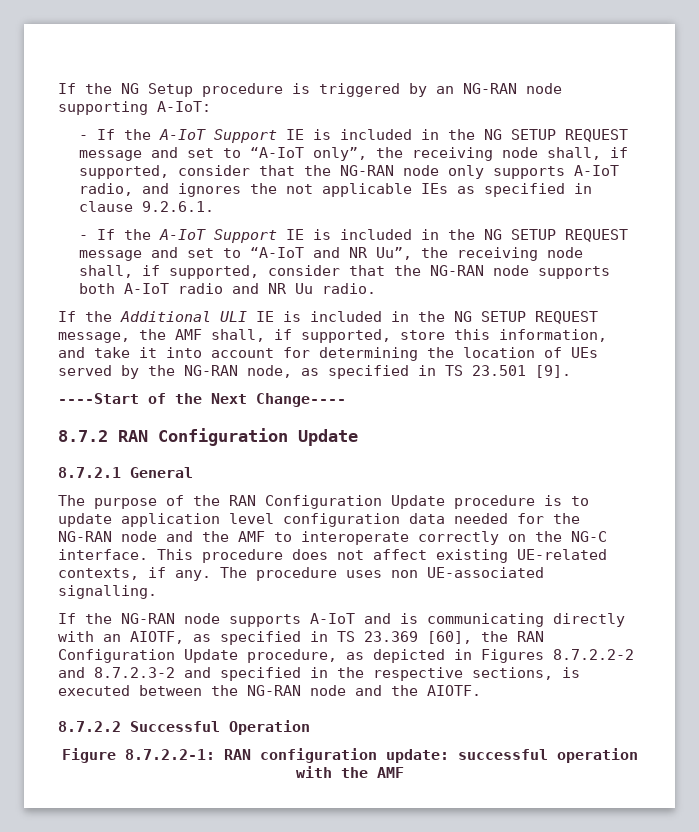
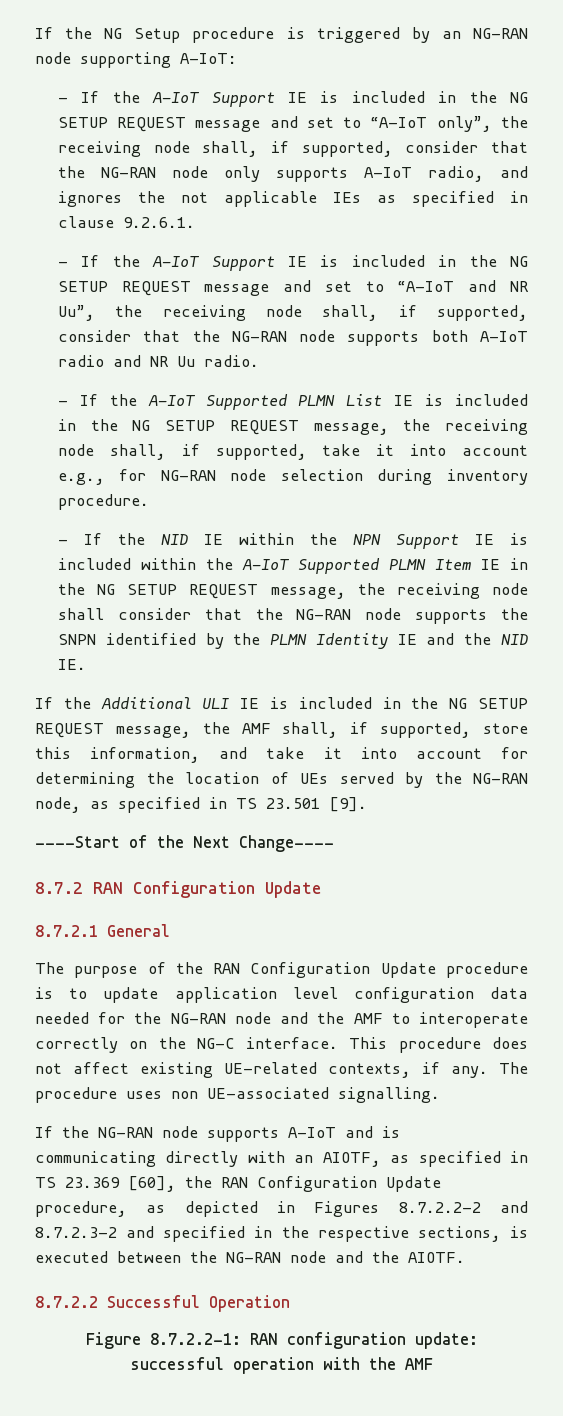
+ - If the A-IoT Supported PLMN List IE is included in the NG SETUP REQUEST message, the receiving node shall, if supported, take it into account e.g., for NG-RAN node selection during inventory procedure.
+ - If the NID IE within the NPN Support IE is included within the A-IoT Supported PLMN Item IE in the NG SETUP REQUEST message, the receiving node shall consider that the NG-RAN node supports the SNPN identified by the PLMN Identity IE and the NID IE.

